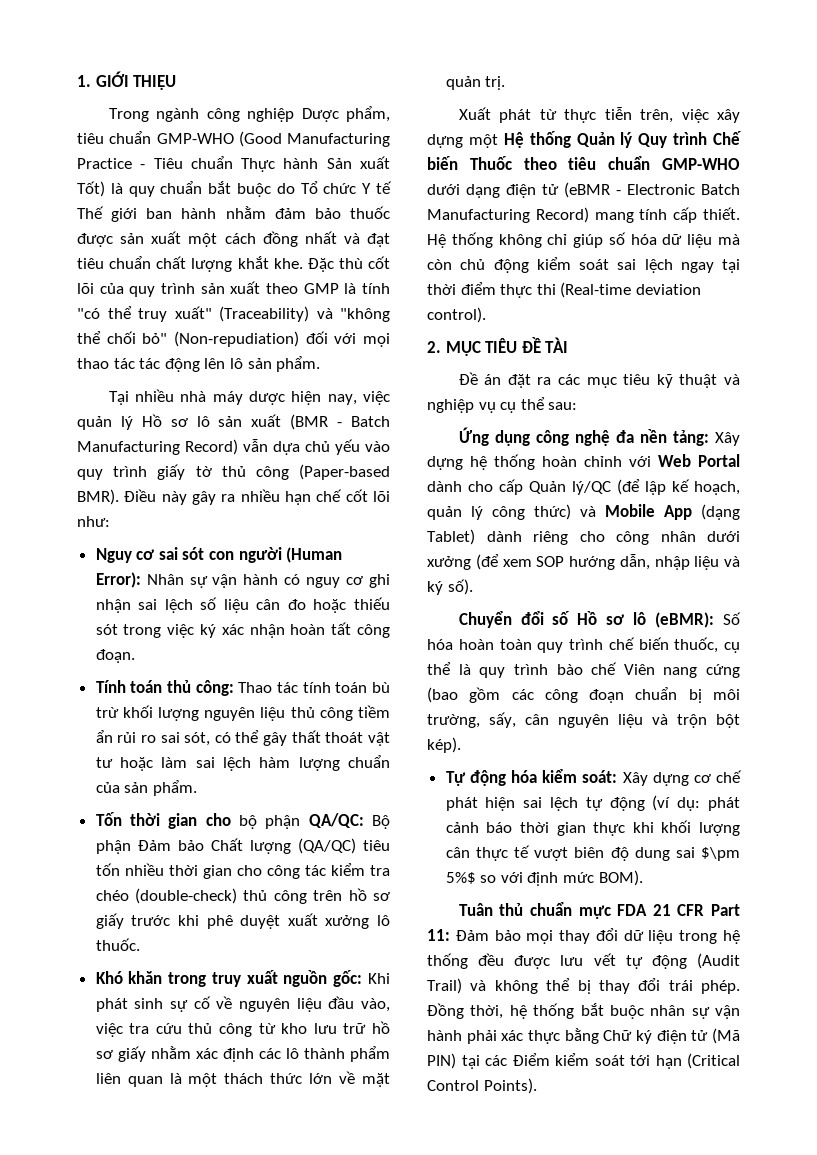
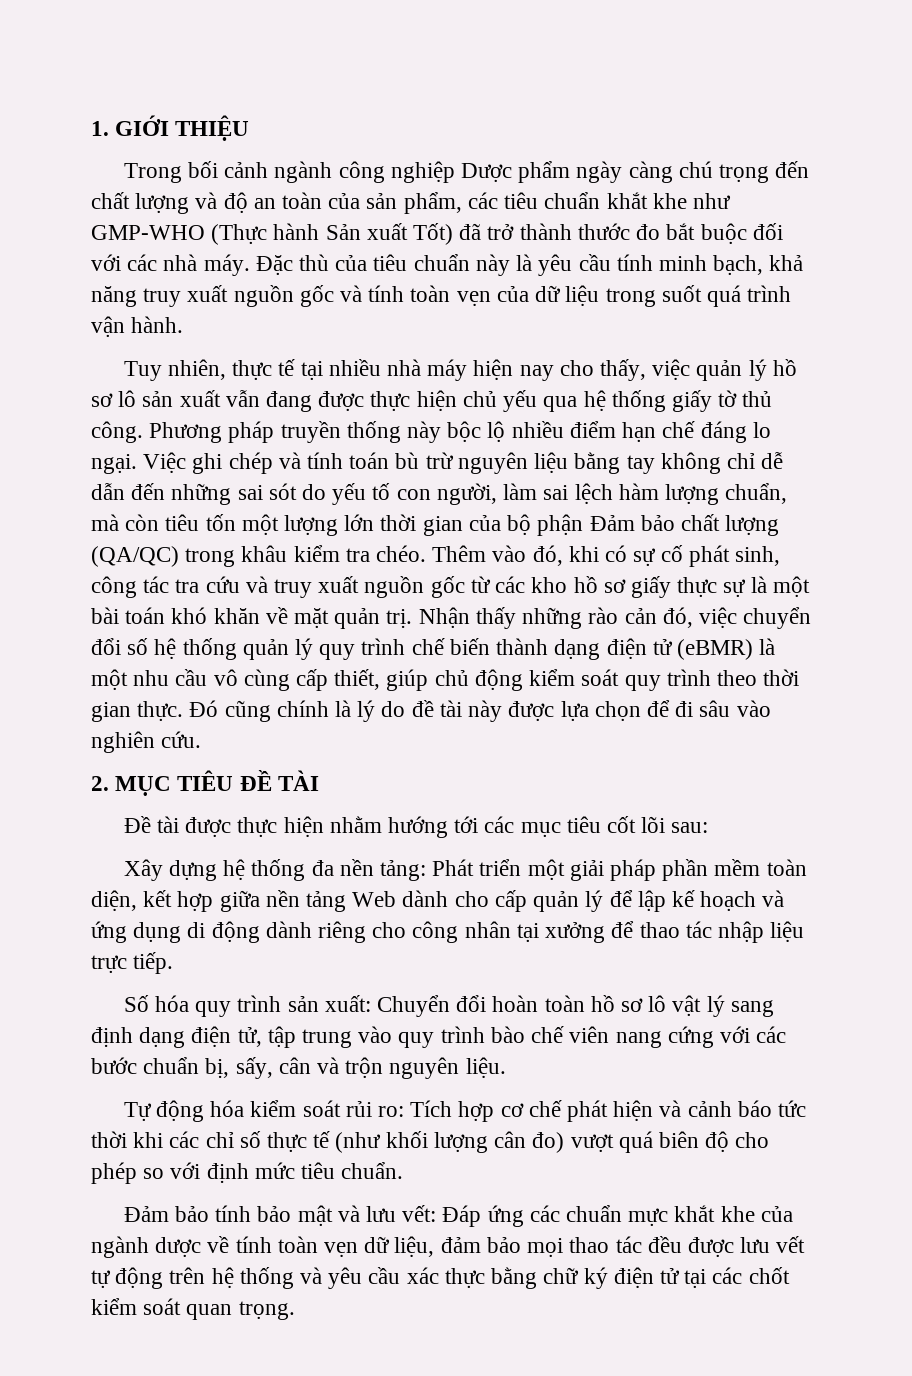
- Trong ngành công nghiệp Dược phẩm, tiêu chuẩn GMP-WHO (Good Manufacturing Practice - Tiêu chuẩn Thực hành Sản xuất Tốt) là quy chuẩn bắt buộc do Tổ chức Y tế Thế giới ban hành nhằm đảm bảo thuốc được sản xuất một cách đồng nhất và đạt tiêu chuẩn chất lượng khắt khe. Đặc thù cốt lõi của quy trình sản xuất theo GMP là tính "có thể truy xuất" (Traceability) và "không thể chối bỏ" (Non-repudiation) đối với mọi thao tác tác động lên lô sản phẩm.
- Tại nhiều nhà máy dược hiện nay, việc quản lý Hồ sơ lô sản xuất (BMR - Batch Manufacturing Record) vẫn dựa chủ yếu vào quy trình giấy tờ thủ công (Paper-based BMR). Điều này gây ra nhiều hạn chế cốt lõi như:
- Nguy cơ sai sót con người (Human Error): Nhân sự vận hành có nguy cơ ghi nhận sai lệch số liệu cân đo hoặc thiếu sót trong việc ký xác nhận hoàn tất công đoạn.
- Tính toán thủ công: Thao tác tính toán bù trừ khối lượng nguyên liệu thủ công tiềm ẩn rủi ro sai sót, có thể gây thất thoát vật tư hoặc làm sai lệch hàm lượng chuẩn của sản phẩm.
- Tốn thời gian cho bộ phận QA/QC: Bộ phận Đảm bảo Chất lượng (QA/QC) tiêu tốn nhiều thời gian cho công tác kiểm tra chéo (double-check) thủ công trên hồ sơ giấy trước khi phê duyệt xuất xưởng lô thuốc.
- Khó khăn trong truy xuất nguồn gốc: Khi phát sinh sự cố về nguyên liệu đầu vào, việc tra cứu thủ công từ kho lưu trữ hồ sơ giấy nhằm xác định các lô thành phẩm liên quan là một thách thức lớn về mặt quản trị.
- Xuất phát từ thực tiễn trên, việc xây dựng một Hệ thống Quản lý Quy trình Chế biến Thuốc theo tiêu chuẩn GMP-WHO dưới dạng điện tử (eBMR - Electronic Batch Manufacturing Record) mang tính cấp thiết. Hệ thống không chỉ giúp số hóa dữ liệu mà còn chủ động kiểm soát sai lệch ngay tại thời điểm thực thi (Real-time deviation control).
+ Trong bối cảnh ngành công nghiệp Dược phẩm ngày càng chú trọng đến chất lượng và độ an toàn của sản phẩm, các tiêu chuẩn khắt khe như GMP-WHO (Thực hành Sản xuất Tốt) đã trở thành thước đo bắt buộc đối với các nhà máy. Đặc thù của tiêu chuẩn này là yêu cầu tính minh bạch, khả năng truy xuất nguồn gốc và tính toàn vẹn của dữ liệu trong suốt quá trình vận hành.
+ Tuy nhiên, thực tế tại nhiều nhà máy hiện nay cho thấy, việc quản lý hồ sơ lô sản xuất vẫn đang được thực hiện chủ yếu qua hệ thống giấy tờ thủ công. Phương pháp truyền thống này bộc lộ nhiều điểm hạn chế đáng lo ngại. Việc ghi chép và tính toán bù trừ nguyên liệu bằng tay không chỉ dễ dẫn đến những sai sót do yếu tố con người, làm sai lệch hàm lượng chuẩn, mà còn tiêu tốn một lượng lớn thời gian của bộ phận Đảm bảo chất lượng (QA/QC) trong khâu kiểm tra chéo. Thêm vào đó, khi có sự cố phát sinh, công tác tra cứu và truy xuất nguồn gốc từ các kho hồ sơ giấy thực sự là một bài toán khó khăn về mặt quản trị. Nhận thấy những rào cản đó, việc chuyển đổi số hệ thống quản lý quy trình chế biến thành dạng điện tử (eBMR) là một nhu cầu vô cùng cấp thiết, giúp chủ động kiểm soát quy trình theo thời gian thực. Đó cũng chính là lý do đề tài này được lựa chọn để đi sâu vào nghiên cứu.
- Đề án đặt ra các mục tiêu kỹ thuật và nghiệp vụ cụ thể sau:
- Ứng dụng công nghệ đa nền tảng: Xây dựng hệ thống hoàn chỉnh với Web Portal dành cho cấp Quản lý/QC (để lập kế hoạch, quản lý công thức) và Mobile App (dạng Tablet) dành riêng cho công nhân dưới xưởng (để xem SOP hướng dẫn, nhập liệu và ký số).
- Chuyển đổi số Hồ sơ lô (eBMR): Số hóa hoàn toàn quy trình chế biến thuốc, cụ thể là quy trình bào chế Viên nang cứng (bao gồm các công đoạn chuẩn bị môi trường, sấy, cân nguyên liệu và trộn bột kép).
- Tự động hóa kiểm soát: Xây dựng cơ chế phát hiện sai lệch tự động (ví dụ: phát cảnh báo thời gian thực khi khối lượng cân thực tế vượt biên độ dung sai $\pm 5%$ so với định mức BOM).
- Tuân thủ chuẩn mực FDA 21 CFR Part 11: Đảm bảo mọi thay đổi dữ liệu trong hệ thống đều được lưu vết tự động (Audit Trail) và không thể bị thay đổi trái phép. Đồng thời, hệ thống bắt buộc nhân sự vận hành phải xác thực bằng Chữ ký điện tử (Mã PIN) tại các Điểm kiểm soát tới hạn (Critical Control Points).
+ Đề tài được thực hiện nhằm hướng tới các mục tiêu cốt lõi sau:
+ Xây dựng hệ thống đa nền tảng: Phát triển một giải pháp phần mềm toàn diện, kết hợp giữa nền tảng Web dành cho cấp quản lý để lập kế hoạch và ứng dụng di động dành riêng cho công nhân tại xưởng để thao tác nhập liệu trực tiếp.
+ Số hóa quy trình sản xuất: Chuyển đổi hoàn toàn hồ sơ lô vật lý sang định dạng điện tử, tập trung vào quy trình bào chế viên nang cứng với các bước chuẩn bị, sấy, cân và trộn nguyên liệu.
+ Tự động hóa kiểm soát rủi ro: Tích hợp cơ chế phát hiện và cảnh báo tức thời khi các chỉ số thực tế (như khối lượng cân đo) vượt quá biên độ cho phép so với định mức tiêu chuẩn.
+ Đảm bảo tính bảo mật và lưu vết: Đáp ứng các chuẩn mực khắt khe của ngành dược về tính toàn vẹn dữ liệu, đảm bảo mọi thao tác đều được lưu vết tự động trên hệ thống và yêu cầu xác thực bằng chữ ký điện tử tại các chốt kiểm soát quan trọng.

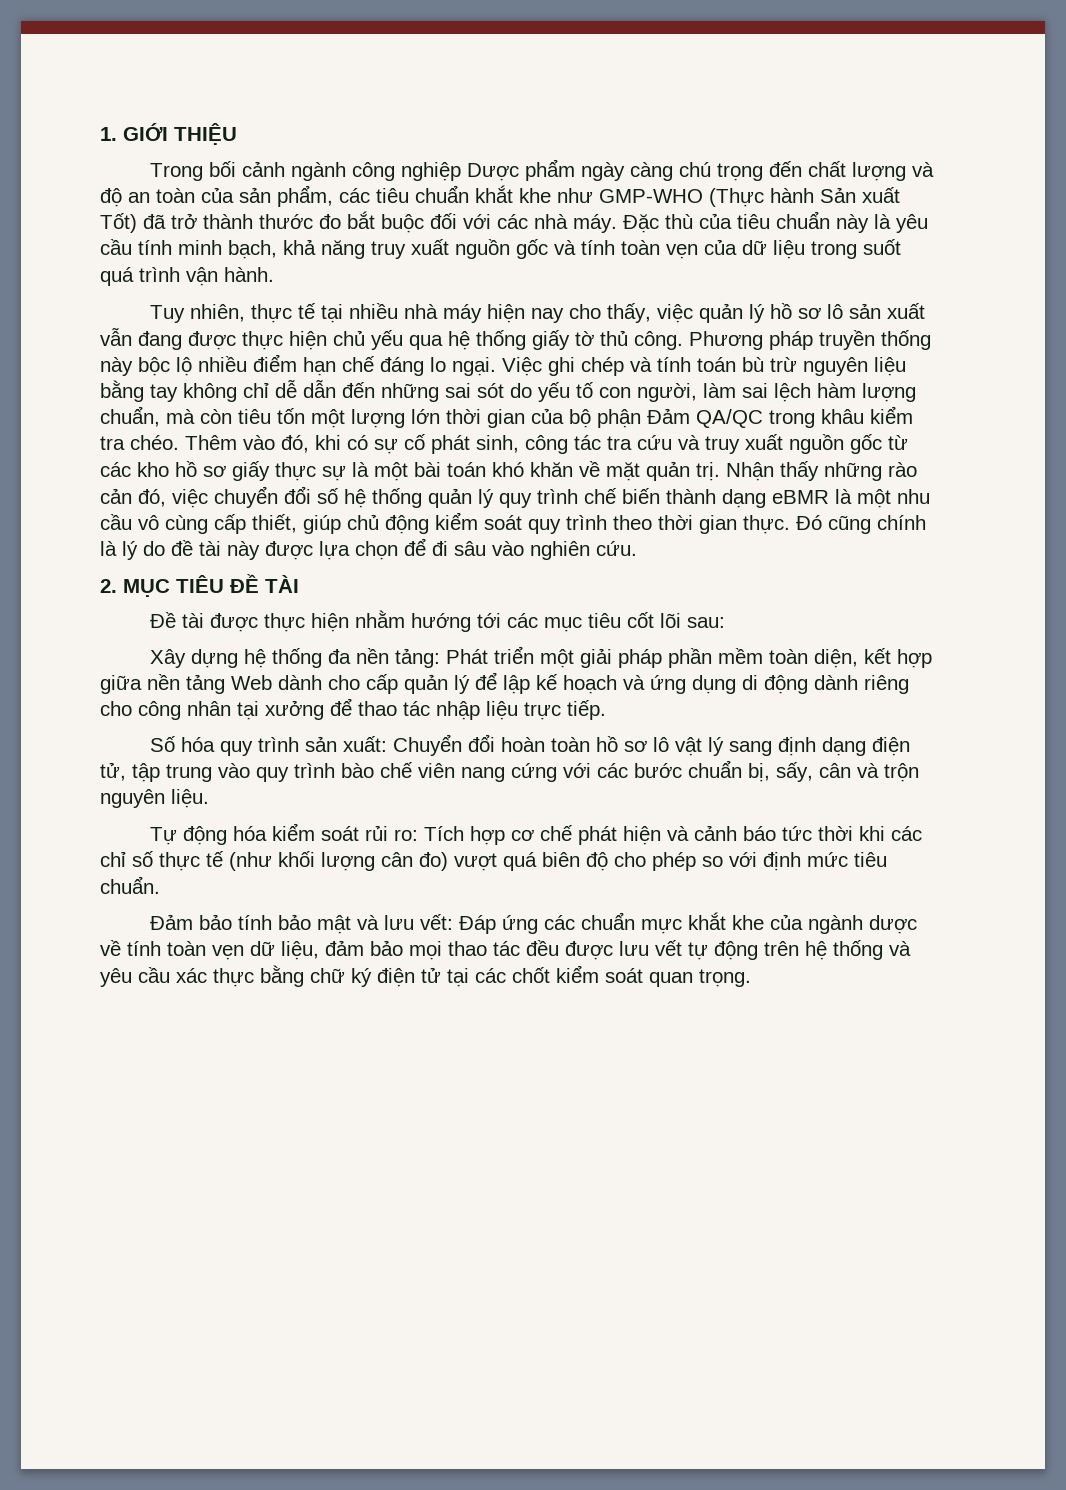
- Việc ghi chép và tính toán bù trừ nguyên liệu bằng tay không chỉ dễ dẫn đến những sai sót do yếu tố con người, làm sai lệch hàm lượng chuẩn, mà còn tiêu tốn một lượng lớn thời gian của bộ phận Đảm bảo chất lượng (QA/QC) trong khâu kiểm tra chéo.
+ Việc ghi chép và tính toán bù trừ nguyên liệu bằng tay không chỉ dễ dẫn đến những sai sót do yếu tố con người, làm sai lệch hàm lượng chuẩn, mà còn tiêu tốn một lượng lớn thời gian của bộ phận Đảm QA/QC trong khâu kiểm tra chéo.
- Nhận thấy những rào cản đó, việc chuyển đổi số hệ thống quản lý quy trình chế biến thành dạng điện tử (eBMR) là một nhu cầu vô cùng cấp thiết, giúp chủ động kiểm soát quy trình theo thời gian thực.
+ Nhận thấy những rào cản đó, việc chuyển đổi số hệ thống quản lý quy trình chế biến thành dạng eBMR là một nhu cầu vô cùng cấp thiết, giúp chủ động kiểm soát quy trình theo thời gian thực.

